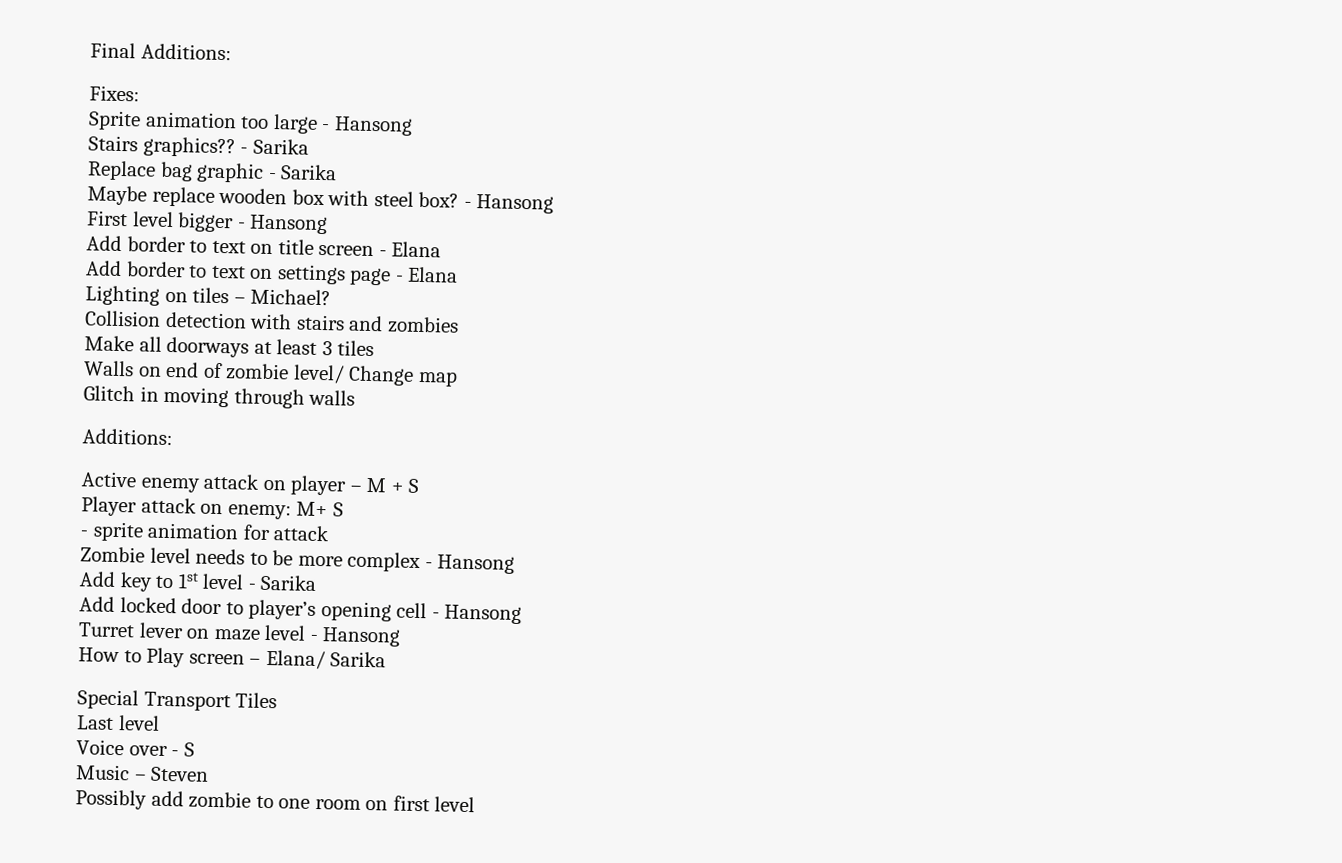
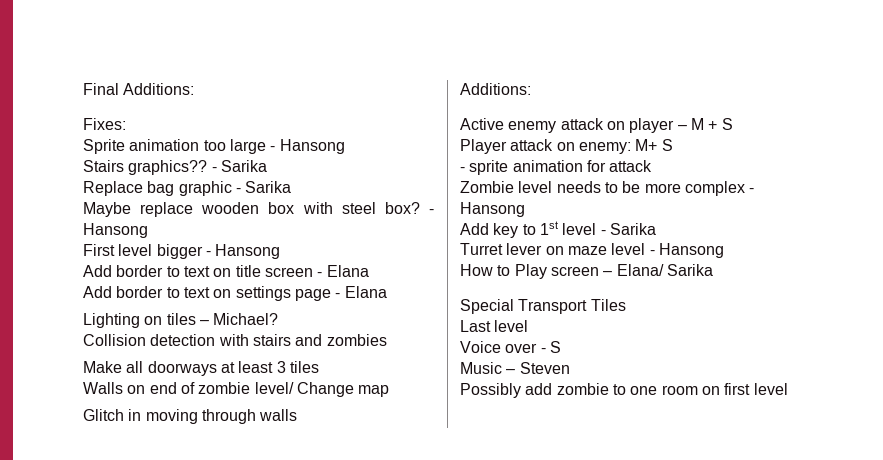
- Add locked door to player’s opening cell - Hansong

